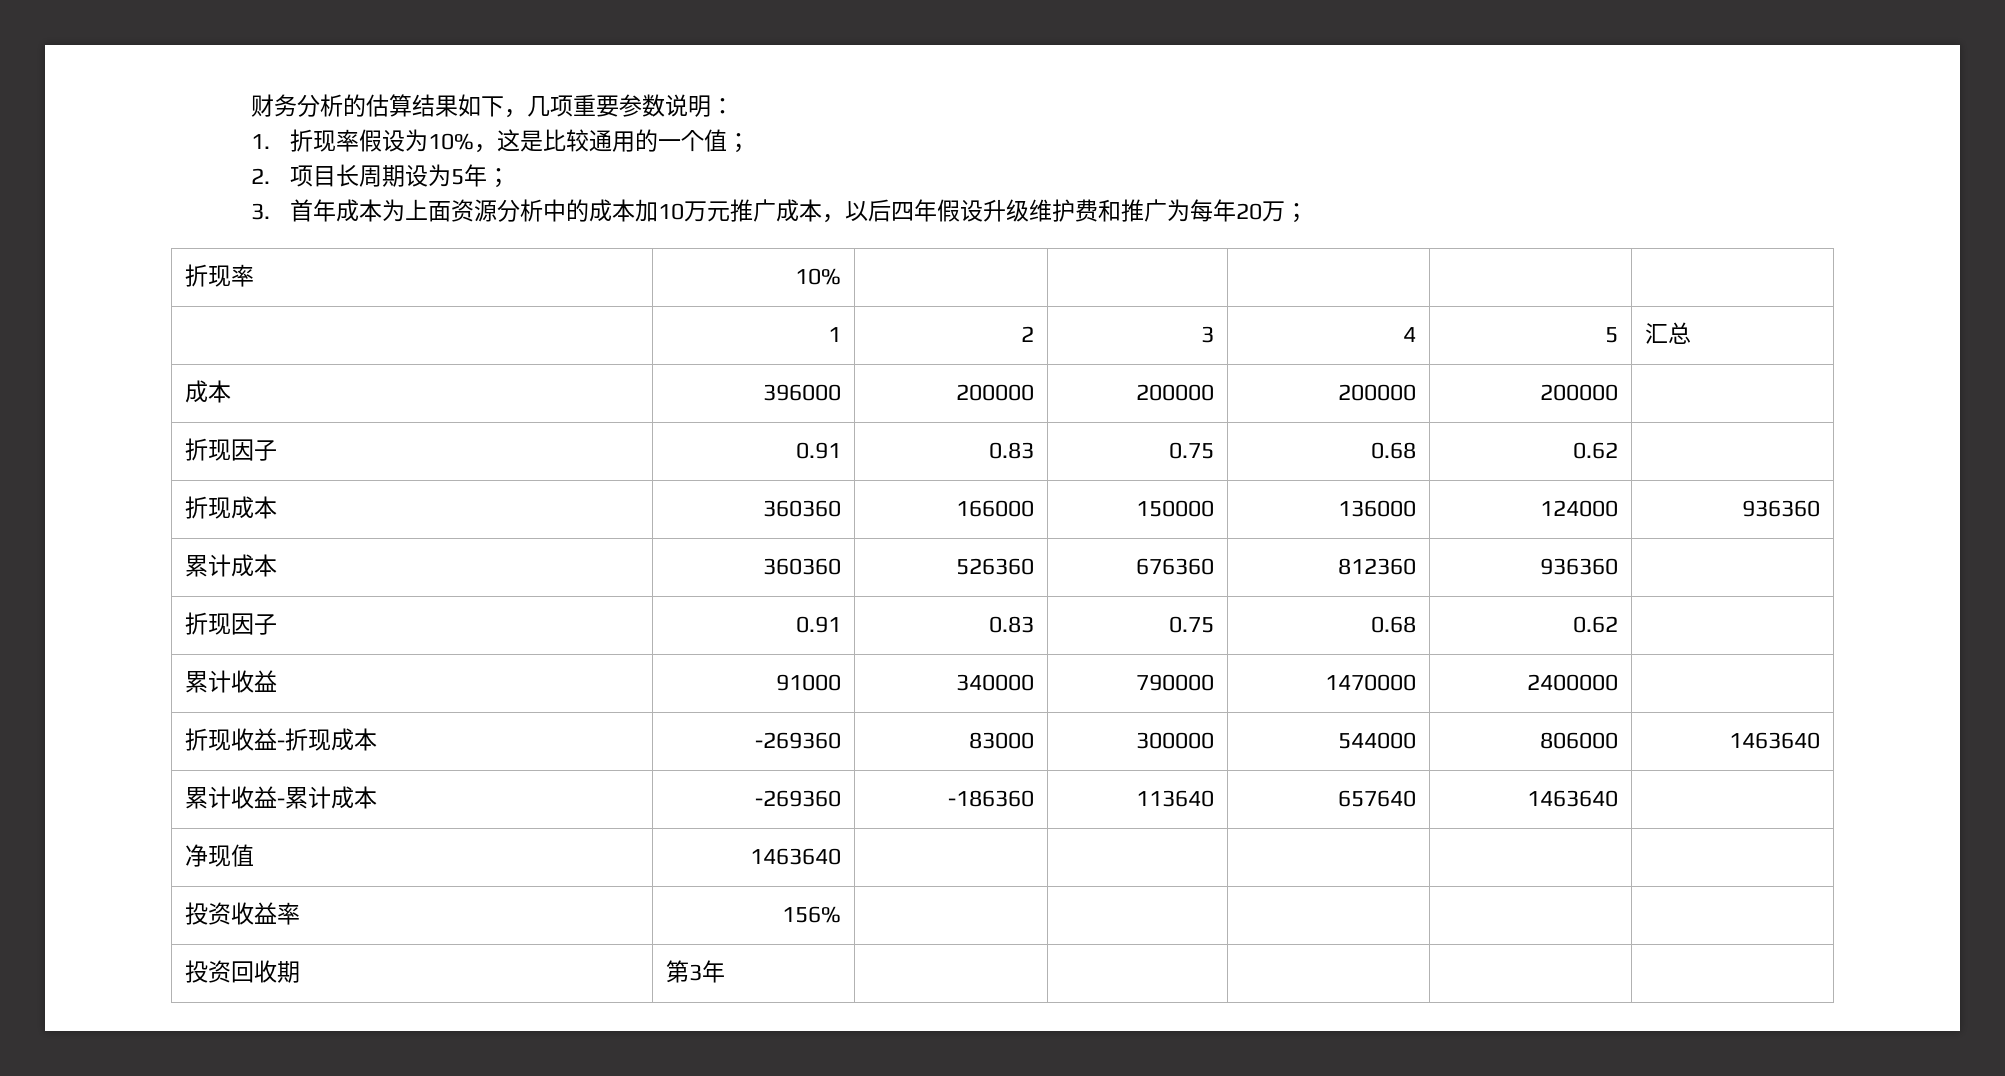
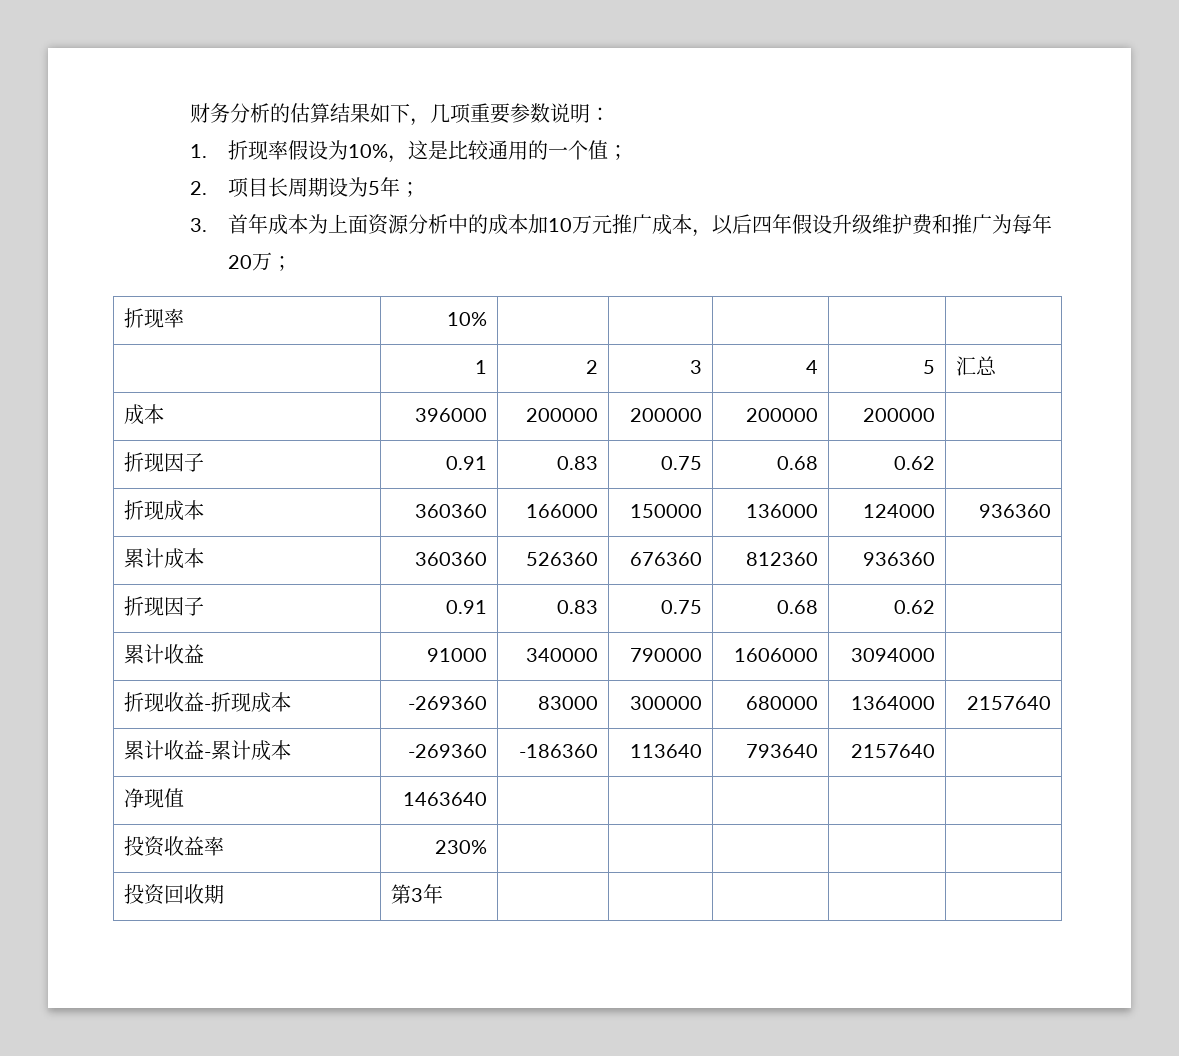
- 累计收益 | 91000 | 340000 | 790000 | 1470000 | 2400000 |
+ 累计收益 | 91000 | 340000 | 790000 | 1606000 | 3094000 |
- 折现收益-折现成本 | -269360 | 83000 | 300000 | 544000 | 806000 | 1463640
+ 折现收益-折现成本 | -269360 | 83000 | 300000 | 680000 | 1364000 | 2157640
- 累计收益-累计成本 | -269360 | -186360 | 113640 | 657640 | 1463640 |
+ 累计收益-累计成本 | -269360 | -186360 | 113640 | 793640 | 2157640 |
- 投资收益率 | 156% | | | | |
+ 投资收益率 | 230% | | | | |

